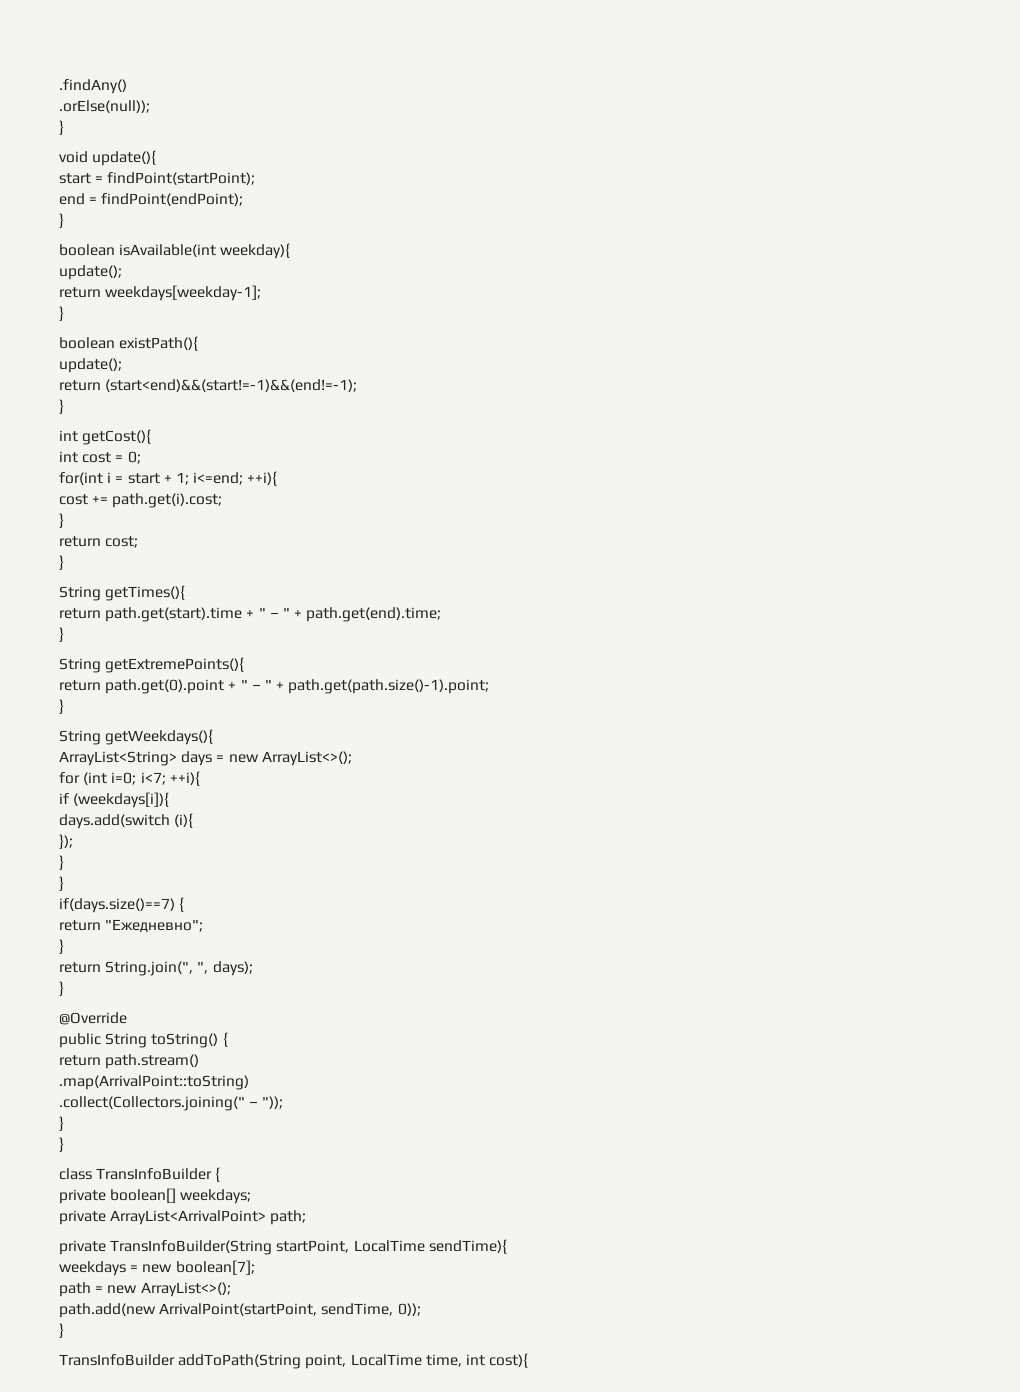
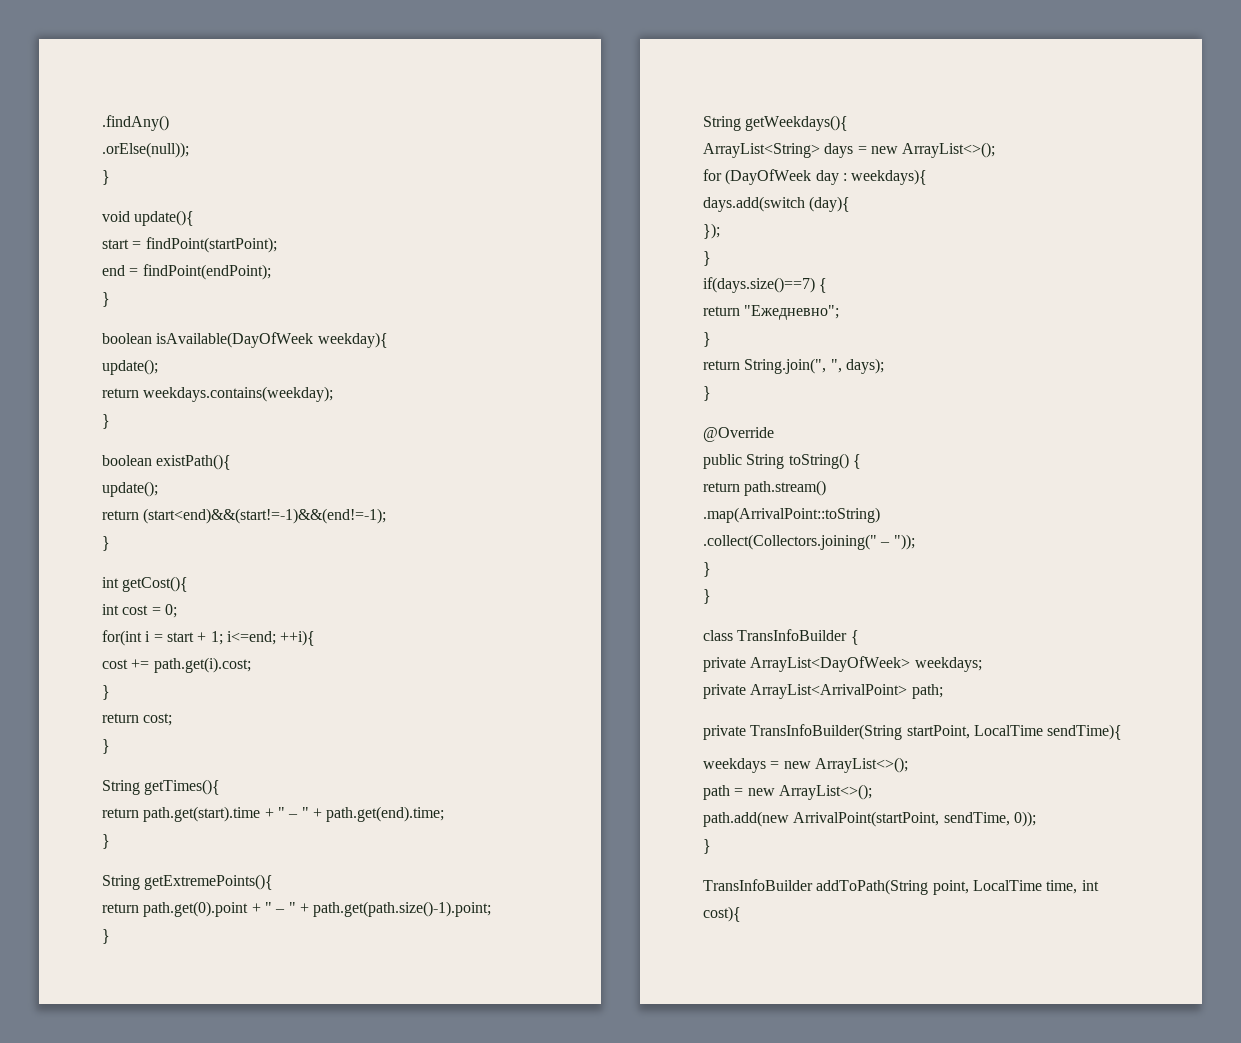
- boolean isAvailable(int weekday){
+ boolean isAvailable(DayOfWeek weekday){
- return weekdays[weekday-1];
+ return weekdays.contains(weekday);
- for (int i=0; i<7; ++i){
- if (weekdays[i]){
+ for (DayOfWeek day : weekdays){
- days.add(switch (i){
+ days.add(switch (day){
  });
- }
- private boolean[] weekdays;
+ private ArrayList<DayOfWeek> weekdays;
- weekdays = new boolean[7];
+ weekdays = new ArrayList<>();

